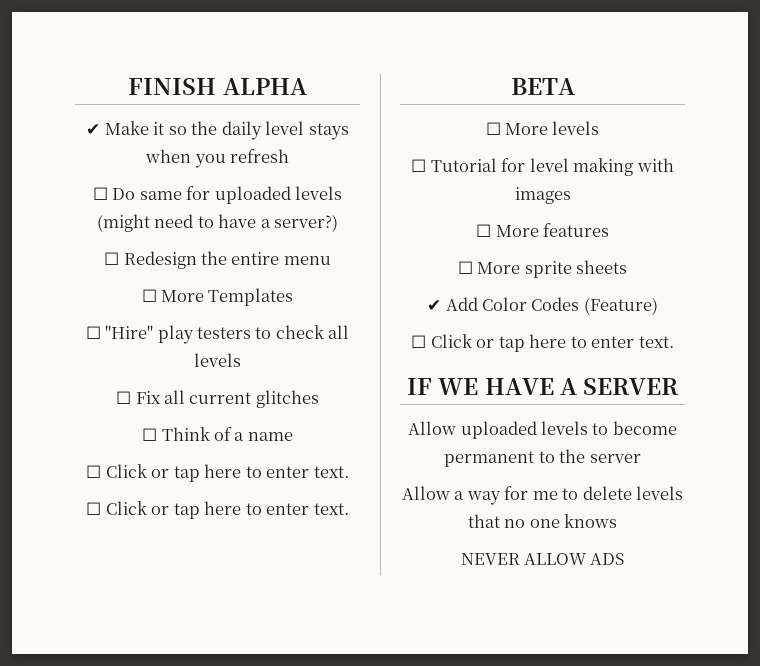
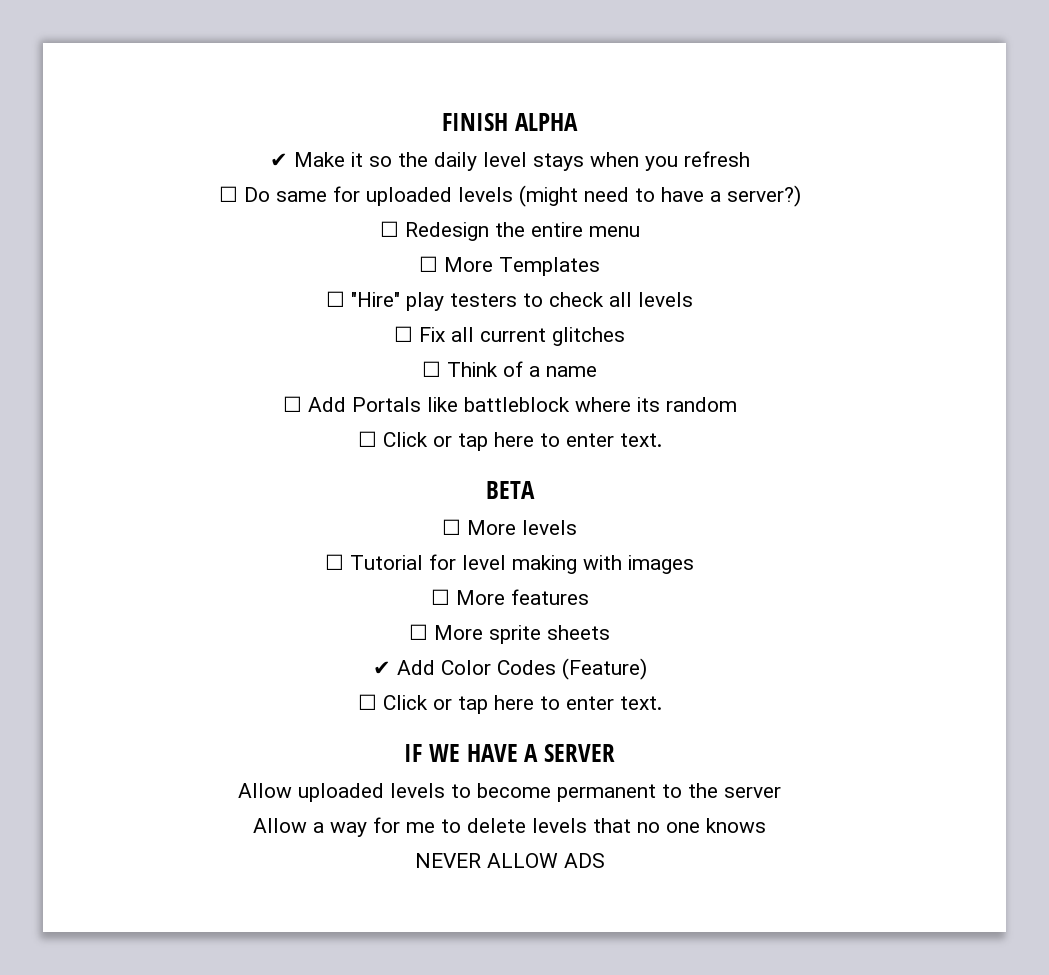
  ☐ Think of a name
- ☐ Click or tap here to enter text.
+ ☐ Add Portals like battleblock where its random

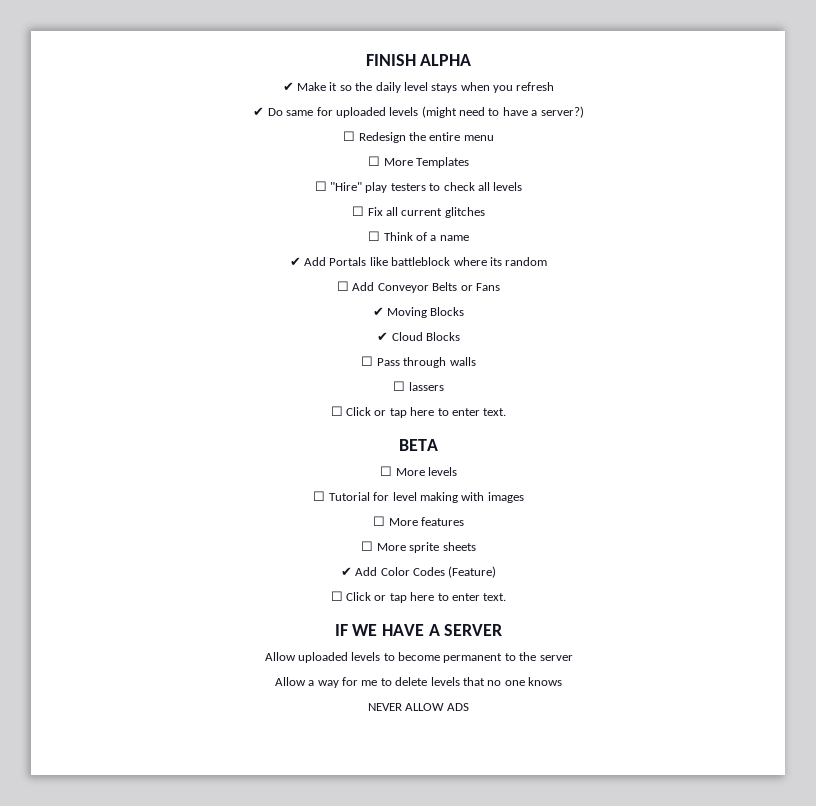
- ☐ Do same for uploaded levels (might need to have a server?)
+ ✔ Do same for uploaded levels (might need to have a server?)
- ☐ Add Portals like battleblock where its random
+ ✔ Add Portals like battleblock where its random
+ ☐ Add Conveyor Belts or Fans
+ ✔ Moving Blocks
+ ✔ Cloud Blocks
+ ☐ Pass through walls
+ ☐ lassers

